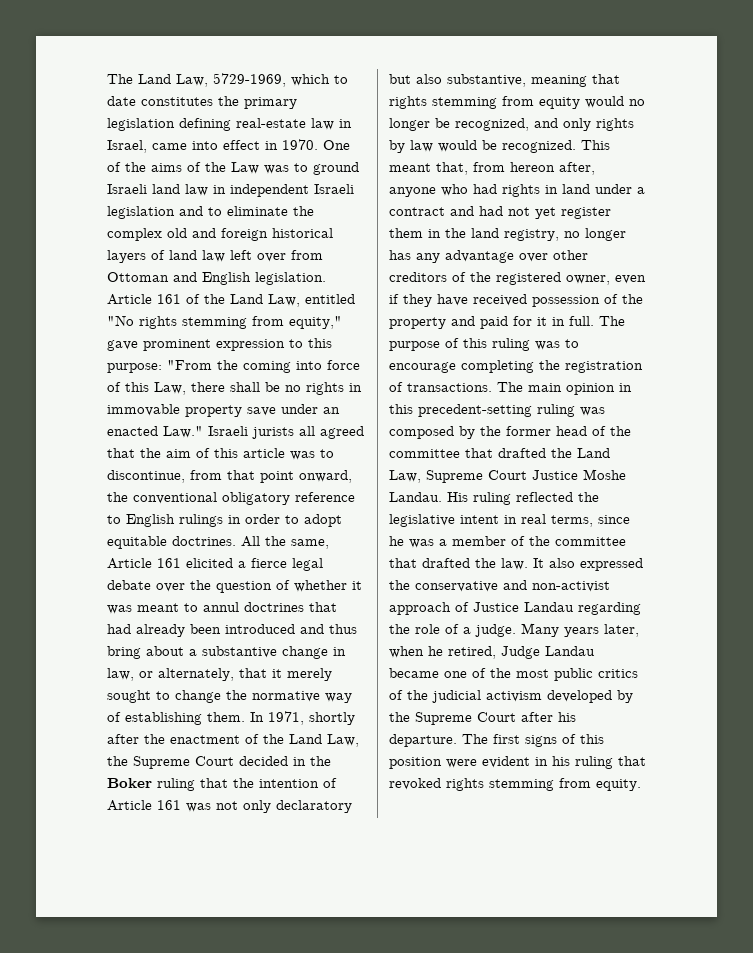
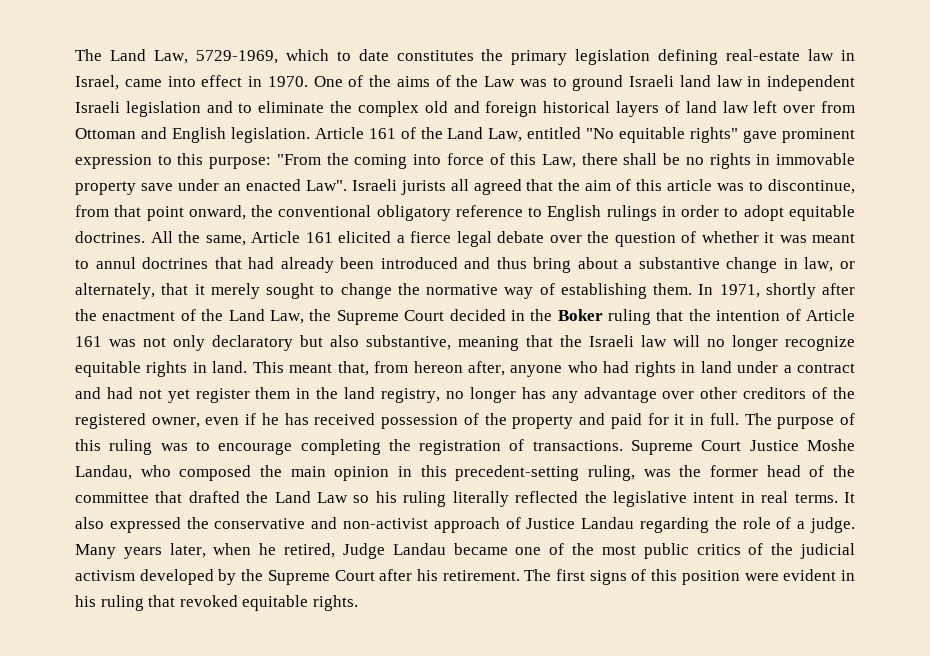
- Article 161 of the Land Law, entitled "No rights stemming from equity," gave prominent expression to this purpose:
+ Article 161 of the Land Law, entitled "No equitable rights" gave prominent expression to this purpose:
- "From the coming into force of this Law, there shall be no rights in immovable property save under an enacted Law." Israeli jurists all agreed that the aim of this article was to discontinue, from that point onward, the conventional obligatory reference to English rulings in order to adopt equitable doctrines.
+ "From the coming into force of this Law, there shall be no rights in immovable property save under an enacted Law". Israeli jurists all agreed that the aim of this article was to discontinue, from that point onward, the conventional obligatory reference to English rulings in order to adopt equitable doctrines.
- In 1971, shortly after the enactment of the Land Law, the Supreme Court decided in the Boker ruling that the intention of Article 161 was not only declaratory but also substantive, meaning that rights stemming from equity would no longer be recognized, and only rights by law would be recognized.
+ In 1971, shortly after the enactment of the Land Law, the Supreme Court decided in the Boker ruling that the intention of Article 161 was not only declaratory but also substantive, meaning that the Israeli law will no longer recognize equitable rights in land.
- This meant that, from hereon after, anyone who had rights in land under a contract and had not yet register them in the land registry, no longer has any advantage over other creditors of the registered owner, even if they have received possession of the property and paid for it in full.
+ This meant that, from hereon after, anyone who had rights in land under a contract and had not yet register them in the land registry, no longer has any advantage over other creditors of the registered owner, even if he has received possession of the property and paid for it in full.
- The main opinion in this precedent-setting ruling was composed by the former head of the committee that drafted the Land Law, Supreme Court Justice Moshe Landau. His ruling reflected the legislative intent in real terms, since he was a member of the committee that drafted the law.
+ Supreme Court Justice Moshe Landau, who composed the main opinion in this precedent-setting ruling, was the former head of the committee that drafted the Land Law so his ruling literally reflected the legislative intent in real terms.
- Many years later, when he retired, Judge Landau became one of the most public critics of the judicial activism developed by the Supreme Court after his departure.
+ Many years later, when he retired, Judge Landau became one of the most public critics of the judicial activism developed by the Supreme Court after his retirement.
- The first signs of this position were evident in his ruling that revoked rights stemming from equity.
+ The first signs of this position were evident in his ruling that revoked equitable rights.

